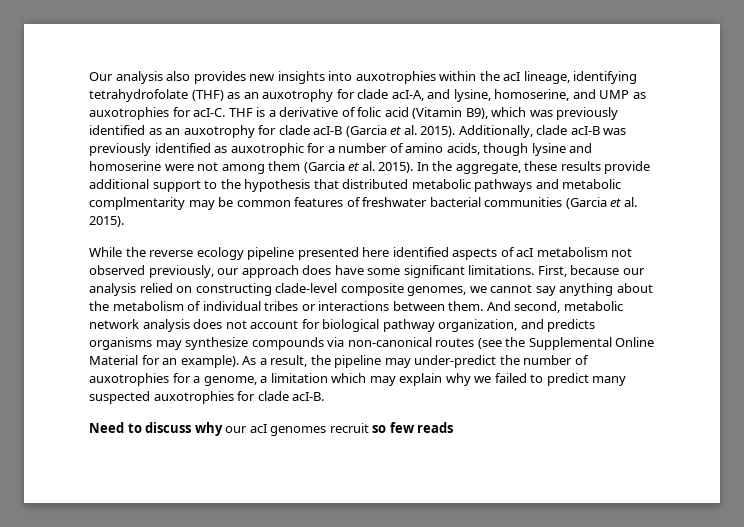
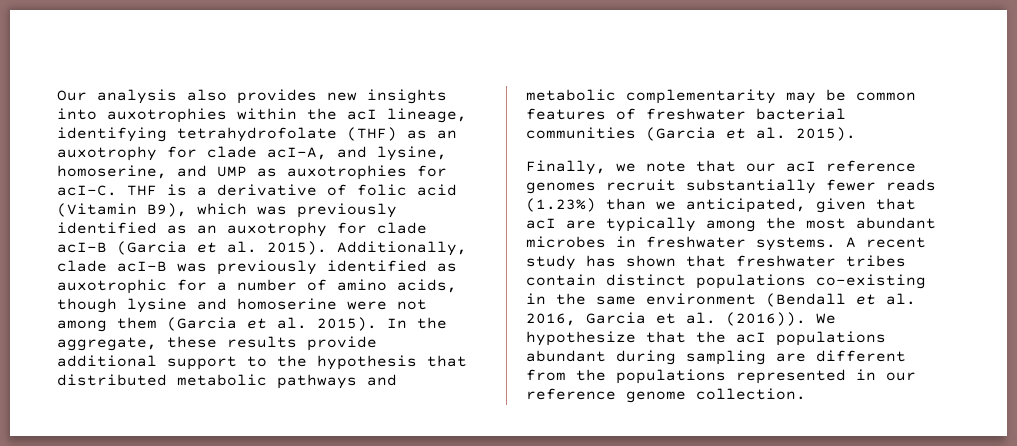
- In the aggregate, these results provide additional support to the hypothesis that distributed metabolic pathways and metabolic complmentarity may be common features of freshwater bacterial communities (Garcia et al. 2015).
+ In the aggregate, these results provide additional support to the hypothesis that distributed metabolic pathways and metabolic complementarity may be common features of freshwater bacterial communities (Garcia et al. 2015).
- While the reverse ecology pipeline presented here identified aspects of acI metabolism not observed previously, our approach does have some significant limitations. First, because our analysis relied on constructing clade-level composite genomes, we cannot say anything about the metabolism of individual tribes or interactions between them. And second, metabolic network analysis does not account for biological pathway organization, and predicts organisms may synthesize compounds via non-canonical routes (see the Supplemental Online Material for an example). As a result, the pipeline may under-predict the number of auxotrophies for a genome, a limitation which may explain why we failed to predict many suspected auxotrophies for clade acI-B.
- Need to discuss why our acI genomes recruit so few reads
+ Finally, we note that our acI reference genomes recruit substantially fewer reads (1.23%) than we anticipated, given that acI are typically among the most abundant microbes in freshwater systems. A recent study has shown that freshwater tribes contain distinct populations co-existing in the same environment (Bendall et al. 2016, Garcia et al. (2016)). We hypothesize that the acI populations abundant during sampling are different from the populations represented in our reference genome collection.

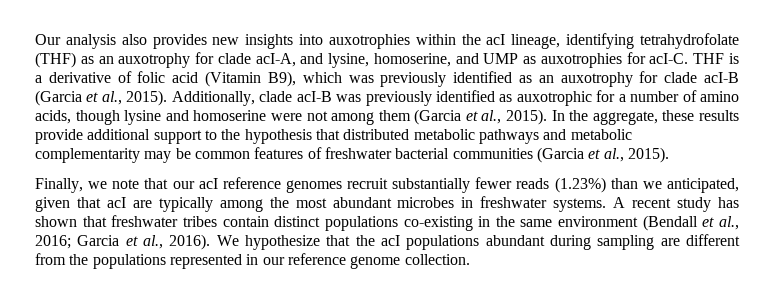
- THF is a derivative of folic acid (Vitamin B9), which was previously identified as an auxotrophy for clade acI-B (Garcia et al. 2015).
+ THF is a derivative of folic acid (Vitamin B9), which was previously identified as an auxotrophy for clade acI-B (Garcia et al., 2015).
- Additionally, clade acI-B was previously identified as auxotrophic for a number of amino acids, though lysine and homoserine were not among them (Garcia et al. 2015).
+ Additionally, clade acI-B was previously identified as auxotrophic for a number of amino acids, though lysine and homoserine were not among them (Garcia et al., 2015).
- In the aggregate, these results provide additional support to the hypothesis that distributed metabolic pathways and metabolic complementarity may be common features of freshwater bacterial communities (Garcia et al. 2015).
+ In the aggregate, these results provide additional support to the hypothesis that distributed metabolic pathways and metabolic complementarity may be common features of freshwater bacterial communities (Garcia et al., 2015).
- A recent study has shown that freshwater tribes contain distinct populations co-existing in the same environment (Bendall et al. 2016, Garcia et al. (2016)).
+ A recent study has shown that freshwater tribes contain distinct populations co-existing in the same environment (Bendall et al., 2016; Garcia et al., 2016).

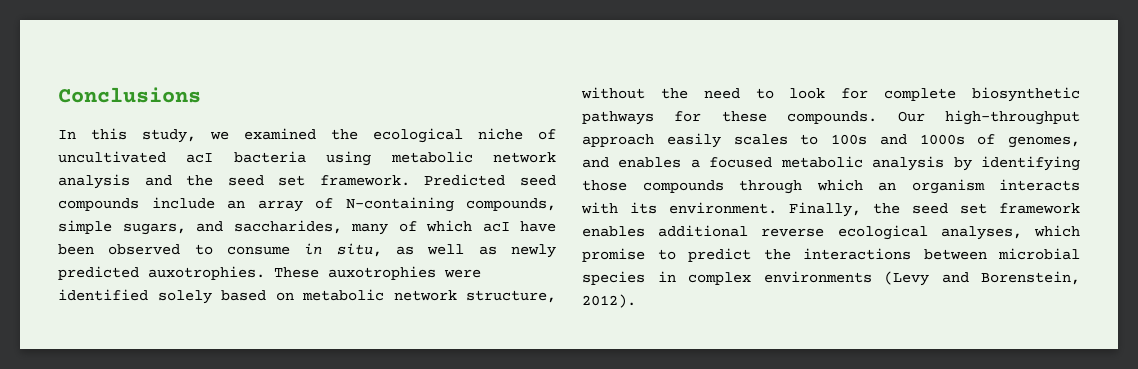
- Our analysis also provides new insights into auxotrophies within the acI lineage, identifying tetrahydrofolate (THF) as an auxotrophy for clade acI-A, and lysine, homoserine, and UMP as auxotrophies for acI-C. THF is a derivative of folic acid (Vitamin B9), which was previously identified as an auxotrophy for clade acI-B (Garcia et al., 2015). Additionally, clade acI-B was previously identified as auxotrophic for a number of amino acids, though lysine and homoserine were not among them (Garcia et al., 2015). In the aggregate, these results provide additional support to the hypothesis that distributed metabolic pathways and metabolic complementarity may be common features of freshwater bacterial communities (Garcia et al., 2015).
- Finally, we note that our acI reference genomes recruit substantially fewer reads (1.23%) than we anticipated, given that acI are typically among the most abundant microbes in freshwater systems. A recent study has shown that freshwater tribes contain distinct populations co-existing in the same environment (Bendall et al., 2016; Garcia et al., 2016). We hypothesize that the acI populations abundant during sampling are different from the populations represented in our reference genome collection.
+ Conclusions
+ In this study, we examined the ecological niche of uncultivated acI bacteria using metabolic network analysis and the seed set framework. Predicted seed compounds include an array of N-containing compounds, simple sugars, and saccharides, many of which acI have been observed to consume in situ, as well as newly predicted auxotrophies. These auxotrophies were identified solely based on metabolic network structure, without the need to look for complete biosynthetic pathways for these compounds. Our high-throughput approach easily scales to 100s and 1000s of genomes, and enables a focused metabolic analysis by identifying those compounds through which an organism interacts with its environment. Finally, the seed set framework enables additional reverse ecological analyses, which promise to predict the interactions between microbial species in complex environments (Levy and Borenstein, 2012).

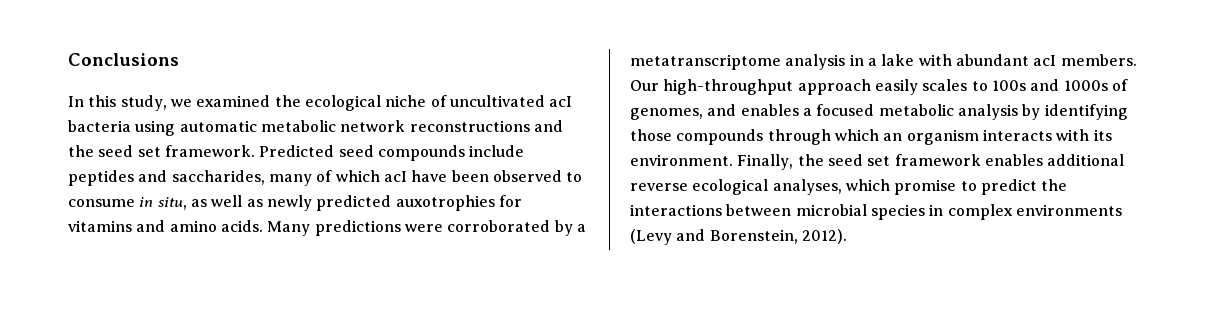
- In this study, we examined the ecological niche of uncultivated acI bacteria using metabolic network analysis and the seed set framework.
+ In this study, we examined the ecological niche of uncultivated acI bacteria using automatic metabolic network reconstructions and the seed set framework.
- Predicted seed compounds include an array of N-containing compounds, simple sugars, and saccharides, many of which acI have been observed to consume in situ, as well as newly predicted auxotrophies. These auxotrophies were identified solely based on metabolic network structure, without the need to look for complete biosynthetic pathways for these compounds.
+ Predicted seed compounds include peptides and saccharides, many of which acI have been observed to consume in situ, as well as newly predicted auxotrophies for vitamins and amino acids. Many predictions were corroborated by a metatranscriptome analysis in a lake with abundant acI members.

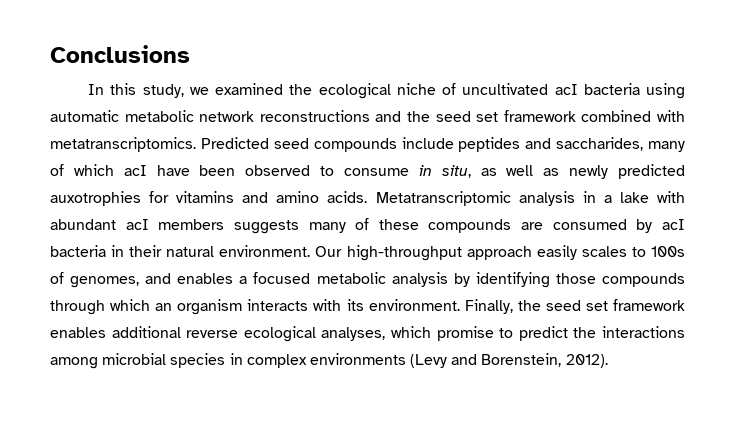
- In this study, we examined the ecological niche of uncultivated acI bacteria using automatic metabolic network reconstructions and the seed set framework.
+ In this study, we examined the ecological niche of uncultivated acI bacteria using automatic metabolic network reconstructions and the seed set framework combined with metatranscriptomics.
- Many predictions were corroborated by a metatranscriptome analysis in a lake with abundant acI members.
+ Metatranscriptomic analysis in a lake with abundant acI members suggests many of these compounds are consumed by acI bacteria in their natural environment.
- Our high-throughput approach easily scales to 100s and 1000s of genomes, and enables a focused metabolic analysis by identifying those compounds through which an organism interacts with its environment.
+ Our high-throughput approach easily scales to 100s of genomes, and enables a focused metabolic analysis by identifying those compounds through which an organism interacts with its environment.
- Finally, the seed set framework enables additional reverse ecological analyses, which promise to predict the interactions between microbial species in complex environments (Levy and Borenstein, 2012).
+ Finally, the seed set framework enables additional reverse ecological analyses, which promise to predict the interactions among microbial species in complex environments (Levy and Borenstein, 2012).

